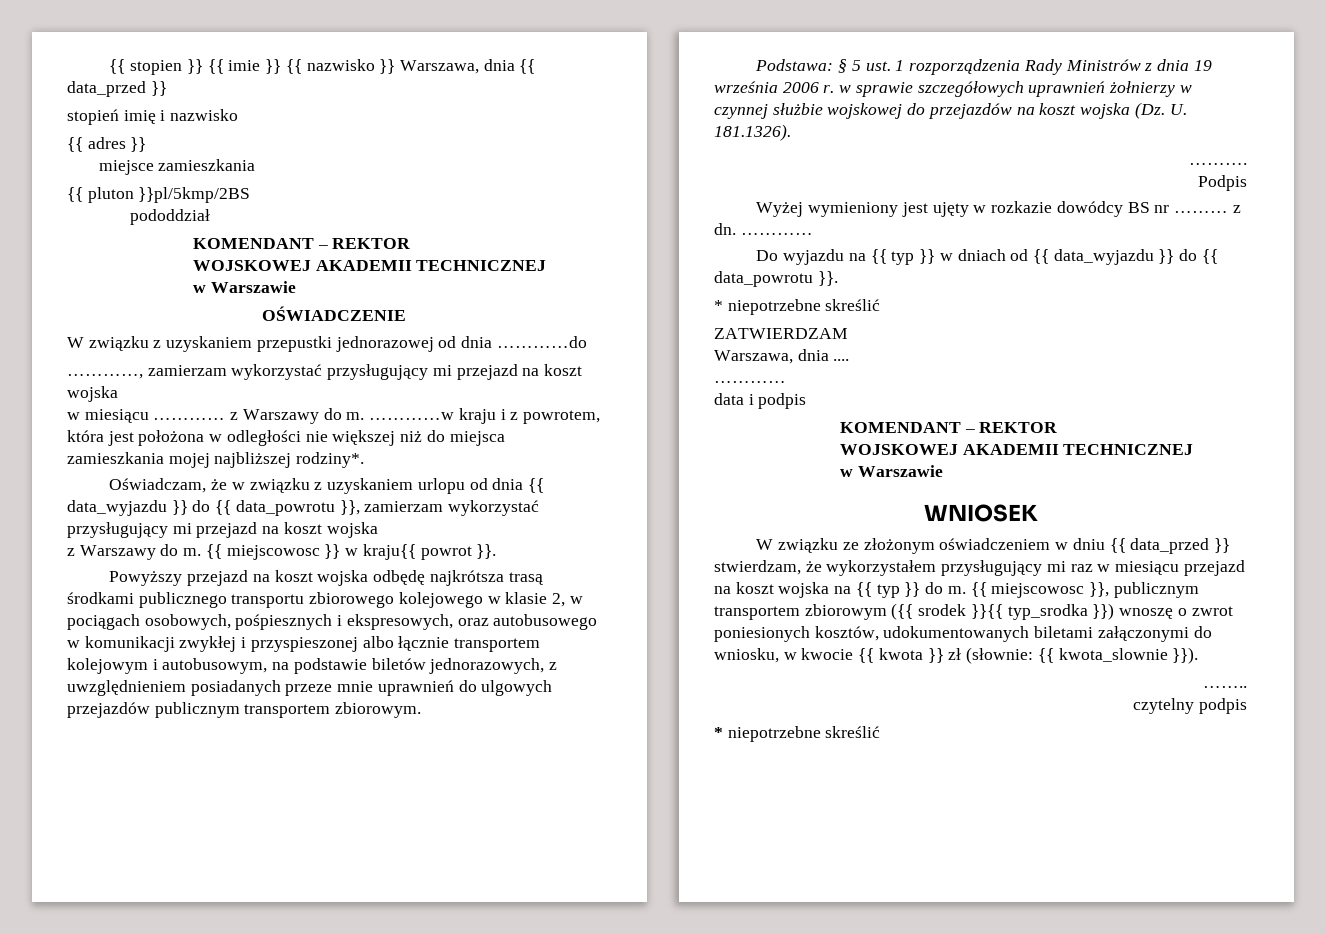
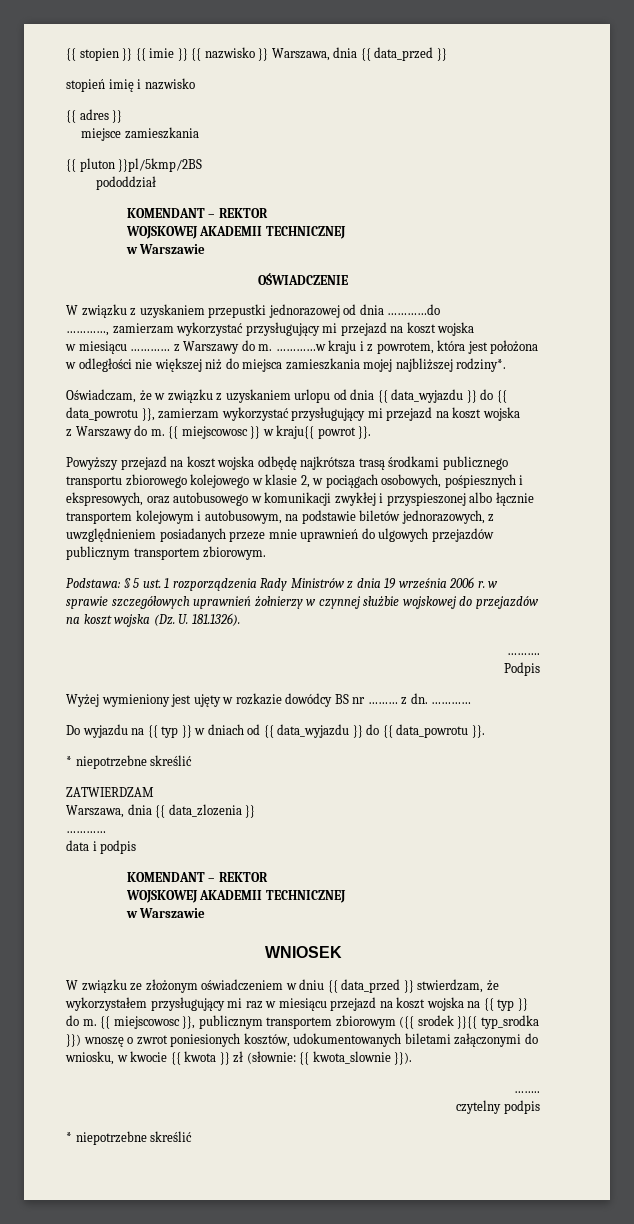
- Warszawa, dnia ....
+ Warszawa, dnia {{ data_zlozenia }}

